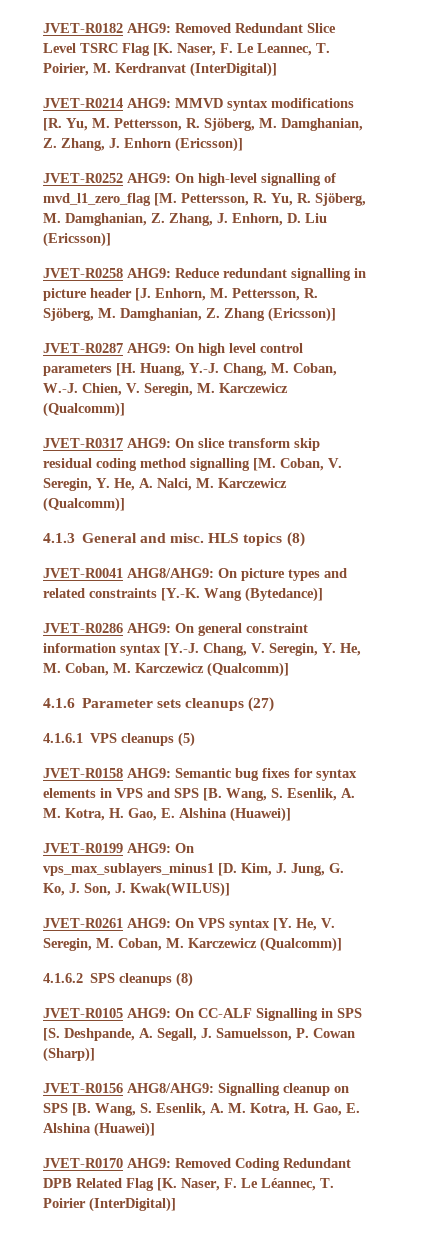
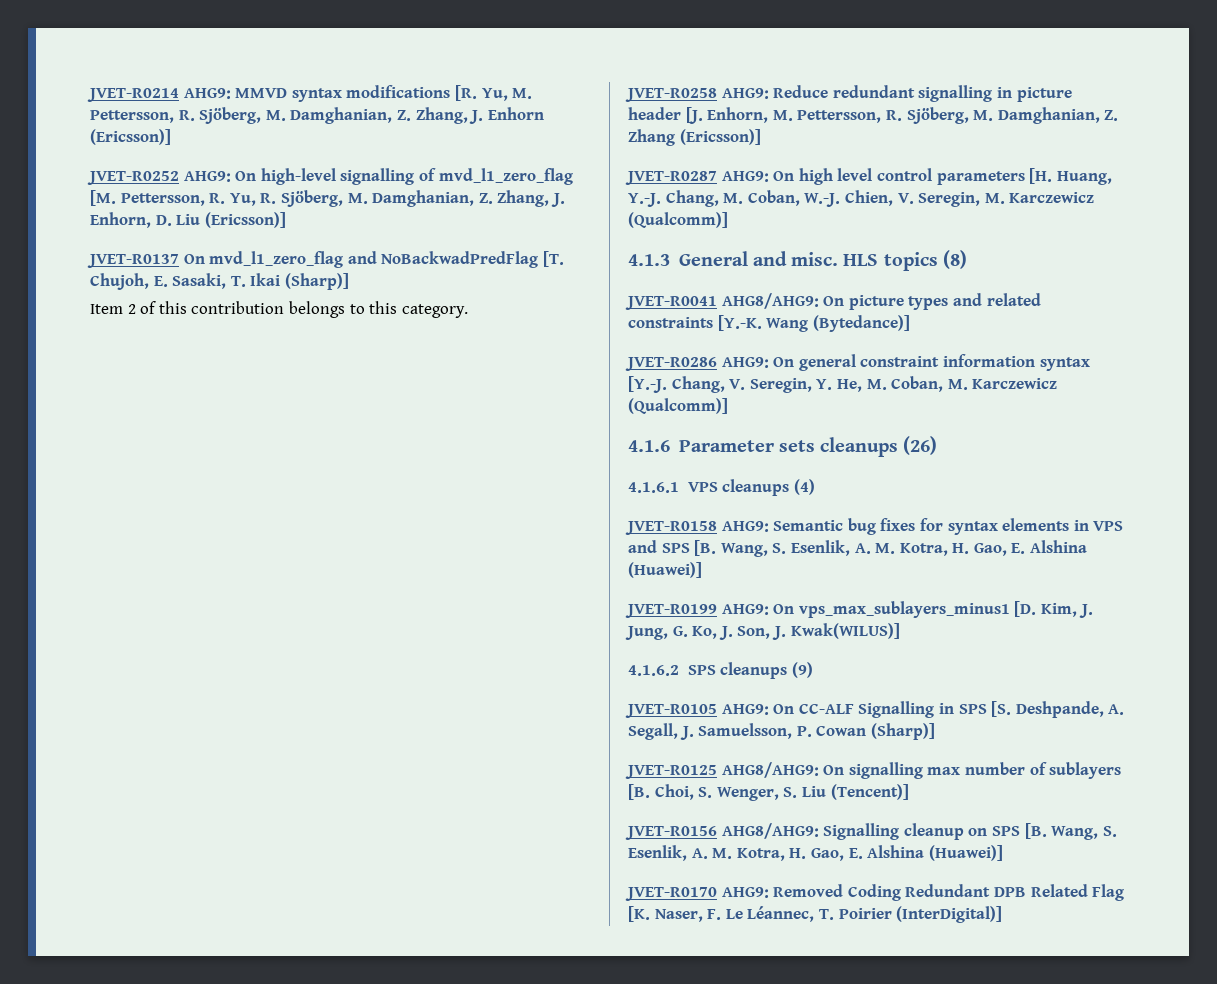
- JVET-R0182 AHG9: Removed Redundant Slice Level TSRC Flag [K. Naser, F. Le Leannec, T. Poirier, M. Kerdranvat (InterDigital)]
+ JVET-R0137 On mvd_l1_zero_flag and NoBackwadPredFlag [T. Chujoh, E. Sasaki, T. Ikai (Sharp)]
+ Item 2 of this contribution belongs to this category.
- JVET-R0317 AHG9: On slice transform skip residual coding method signalling [M. Coban, V. Seregin, Y. He, A. Nalci, M. Karczewicz (Qualcomm)]
- 4.1.6 Parameter sets cleanups (27)
+ 4.1.6 Parameter sets cleanups (26)
- 4.1.6.1 VPS cleanups (5)
+ 4.1.6.1 VPS cleanups (4)
- JVET-R0261 AHG9: On VPS syntax [Y. He, V. Seregin, M. Coban, M. Karczewicz (Qualcomm)]
- 4.1.6.2 SPS cleanups (8)
+ 4.1.6.2 SPS cleanups (9)
+ JVET-R0125 AHG8/AHG9: On signalling max number of sublayers [B. Choi, S. Wenger, S. Liu (Tencent)]

